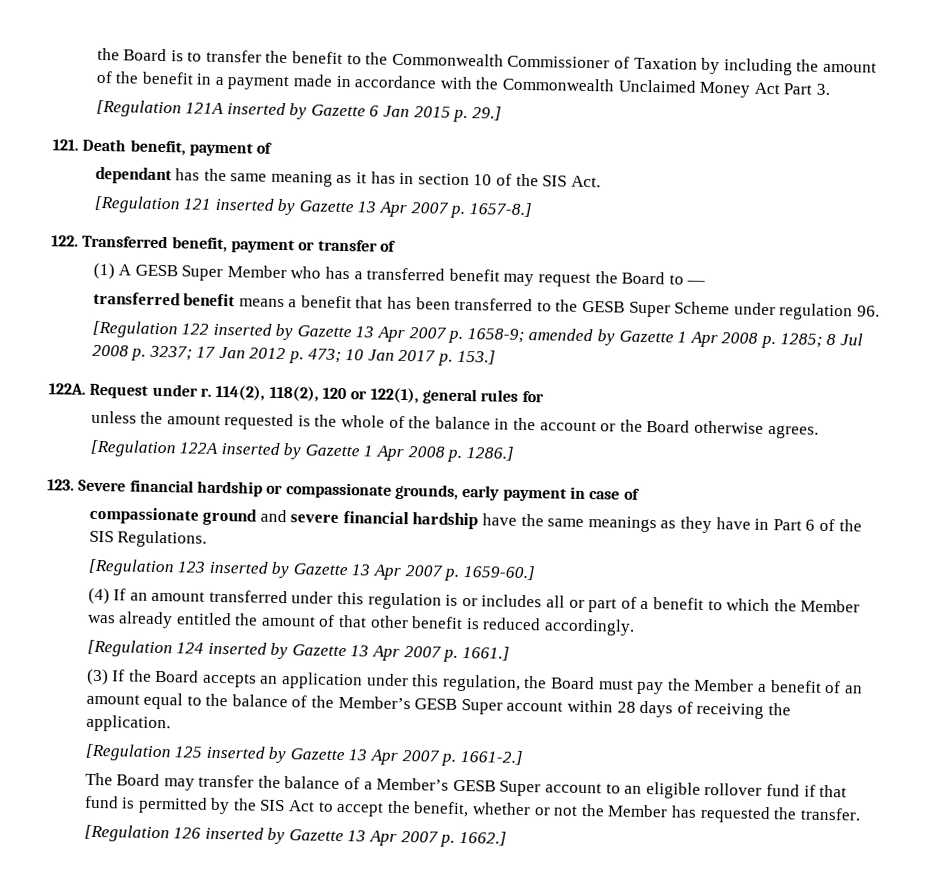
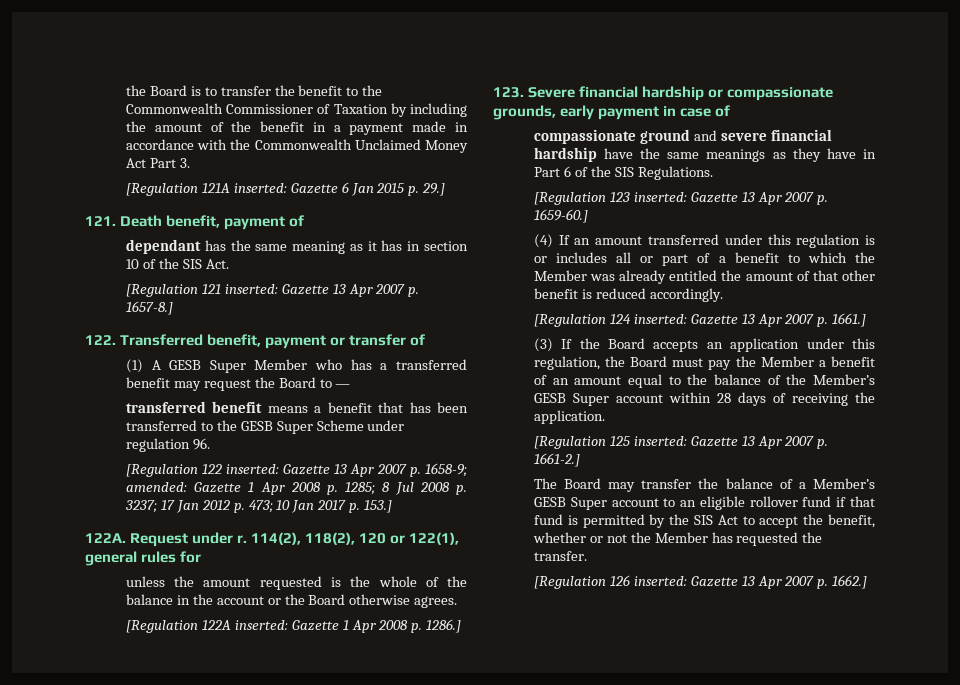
- [Regulation 121A inserted by Gazette 6 Jan 2015 p. 29.]
+ [Regulation 121A inserted: Gazette 6 Jan 2015 p. 29.]
- [Regulation 121 inserted by Gazette 13 Apr 2007 p. 1657-8.]
+ [Regulation 121 inserted: Gazette 13 Apr 2007 p. 1657-8.]
- [Regulation 122 inserted by Gazette 13 Apr 2007 p. 1658-9; amended by Gazette 1 Apr 2008 p. 1285; 8 Jul 2008 p. 3237; 17 Jan 2012 p. 473; 10 Jan 2017 p. 153.]
+ [Regulation 122 inserted: Gazette 13 Apr 2007 p. 1658-9; amended: Gazette 1 Apr 2008 p. 1285; 8 Jul 2008 p. 3237; 17 Jan 2012 p. 473; 10 Jan 2017 p. 153.]
- [Regulation 122A inserted by Gazette 1 Apr 2008 p. 1286.]
+ [Regulation 122A inserted: Gazette 1 Apr 2008 p. 1286.]
- [Regulation 123 inserted by Gazette 13 Apr 2007 p. 1659-60.]
+ [Regulation 123 inserted: Gazette 13 Apr 2007 p. 1659-60.]
- [Regulation 124 inserted by Gazette 13 Apr 2007 p. 1661.]
+ [Regulation 124 inserted: Gazette 13 Apr 2007 p. 1661.]
- [Regulation 125 inserted by Gazette 13 Apr 2007 p. 1661-2.]
+ [Regulation 125 inserted: Gazette 13 Apr 2007 p. 1661-2.]
- [Regulation 126 inserted by Gazette 13 Apr 2007 p. 1662.]
+ [Regulation 126 inserted: Gazette 13 Apr 2007 p. 1662.]

